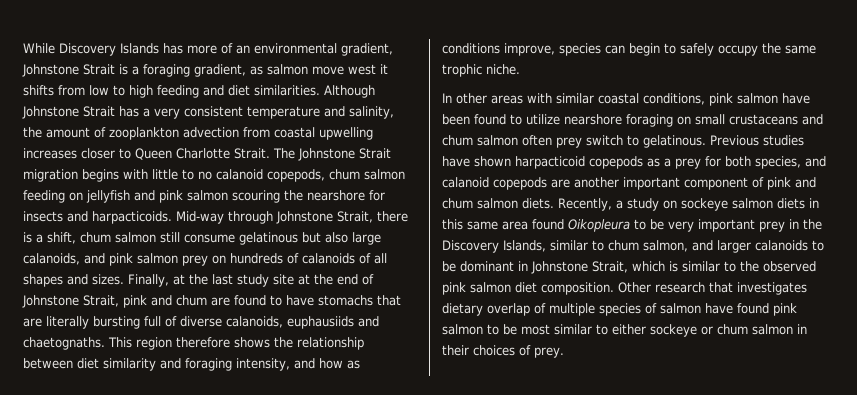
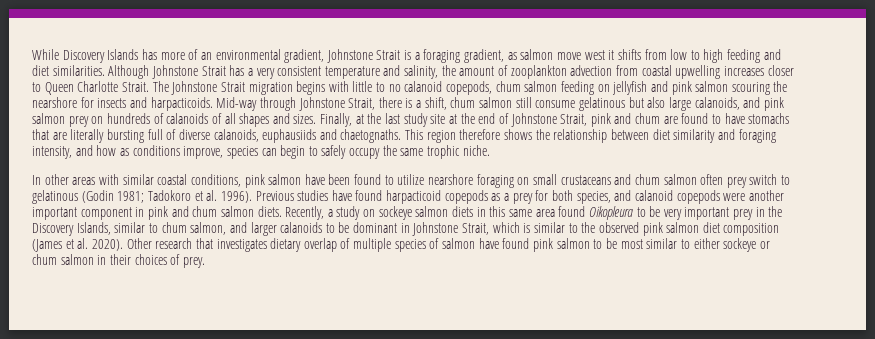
- In other areas with similar coastal conditions, pink salmon have been found to utilize nearshore foraging on small crustaceans and chum salmon often prey switch to gelatinous.
+ In other areas with similar coastal conditions, pink salmon have been found to utilize nearshore foraging on small crustaceans and chum salmon often prey switch to gelatinous (Godin 1981; Tadokoro et al. 1996).
- Previous studies have shown harpacticoid copepods as a prey for both species, and calanoid copepods are another important component of pink and chum salmon diets.
+ Previous studies have found harpacticoid copepods as a prey for both species, and calanoid copepods were another important component in pink and chum salmon diets.
- Recently, a study on sockeye salmon diets in this same area found Oikopleura to be very important prey in the Discovery Islands, similar to chum salmon, and larger calanoids to be dominant in Johnstone Strait, which is similar to the observed pink salmon diet composition.
+ Recently, a study on sockeye salmon diets in this same area found Oikopleura to be very important prey in the Discovery Islands, similar to chum salmon, and larger calanoids to be dominant in Johnstone Strait, which is similar to the observed pink salmon diet composition (James et al. 2020).

